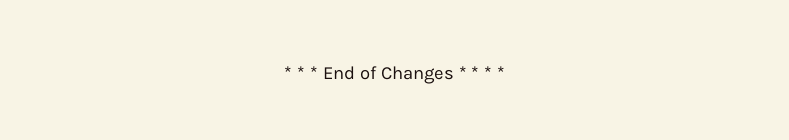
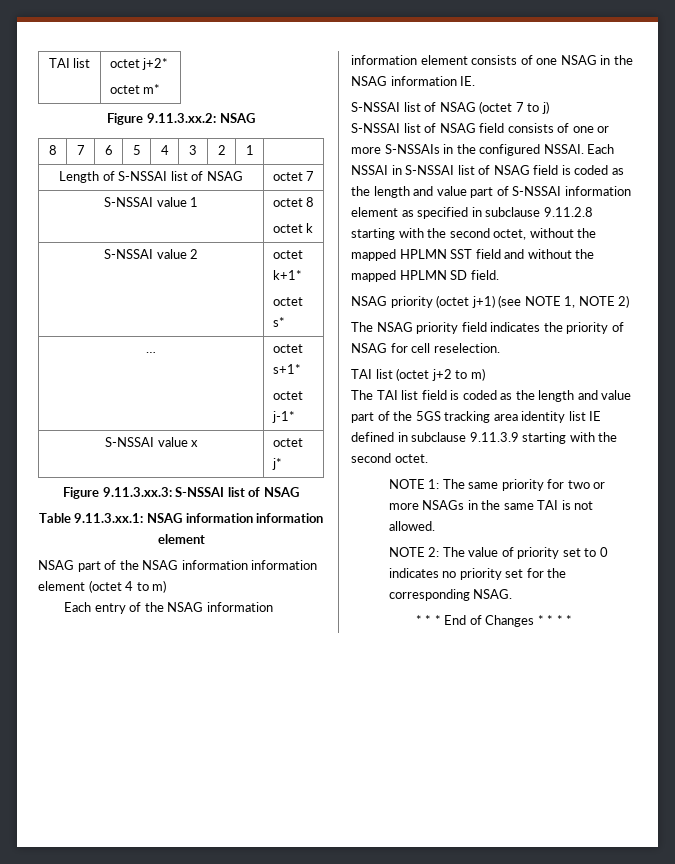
+ TAI list | octet j+2*
+ octet m*
+ Figure 9.11.3.xx.2: NSAG
+ 8 | 7 | 6 | 5 | 4 | 3 | 2 | 1 |
+ Length of S-NSSAI list of NSAG | octet 7
+ S-NSSAI value 1 | octet 8
+ octet k
+ S-NSSAI value 2 | octet k+1*
+ octet s*
+ … | octet s+1*
+ octet j-1*
+ S-NSSAI value x | octet j*
+ Figure 9.11.3.xx.3: S-NSSAI list of NSAG
+ Table 9.11.3.xx.1: NSAG information information element
+ NSAG part of the NSAG information information element (octet 4 to m)
+ Each entry of the NSAG information information element consists of one NSAG in the NSAG information IE.
+ S-NSSAI list of NSAG (octet 7 to j)
+ S-NSSAI list of NSAG field consists of one or more S-NSSAIs in the configured NSSAI. Each NSSAI in S-NSSAI list of NSAG field is coded as the length and value part of S-NSSAI information element as specified in subclause 9.11.2.8 starting with the second octet, without the mapped HPLMN SST field and without the mapped HPLMN SD field.
+ NSAG priority (octet j+1) (see NOTE 1, NOTE 2)
+ The NSAG priority field indicates the priority of NSAG for cell reselection.
+ TAI list (octet j+2 to m)
+ The TAI list field is coded as the length and value part of the 5GS tracking area identity list IE defined in subclause 9.11.3.9 starting with the second octet.
+ NOTE 1: The same priority for two or more NSAGs in the same TAI is not allowed.
+ NOTE 2: The value of priority set to 0 indicates no priority set for the corresponding NSAG.

